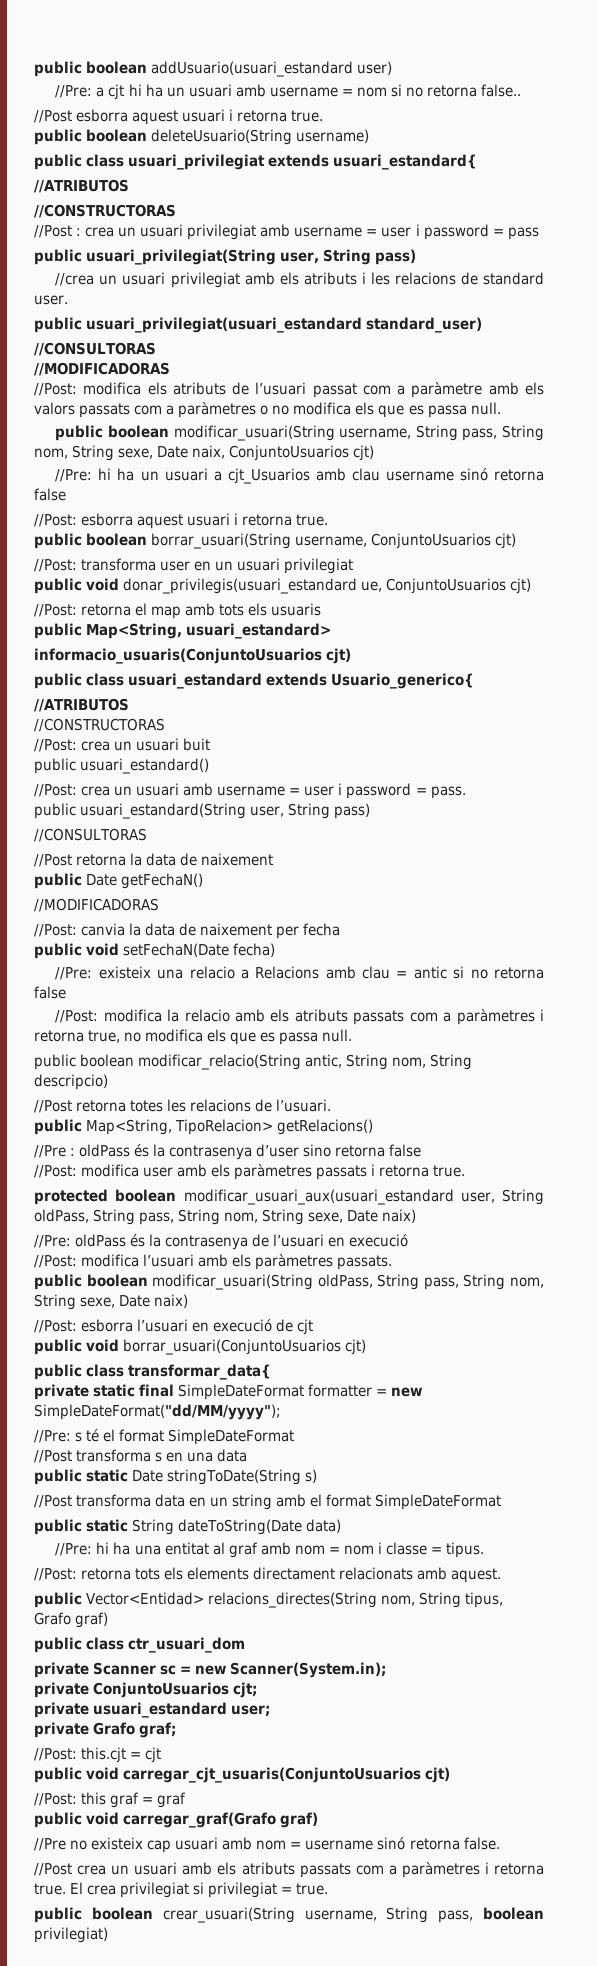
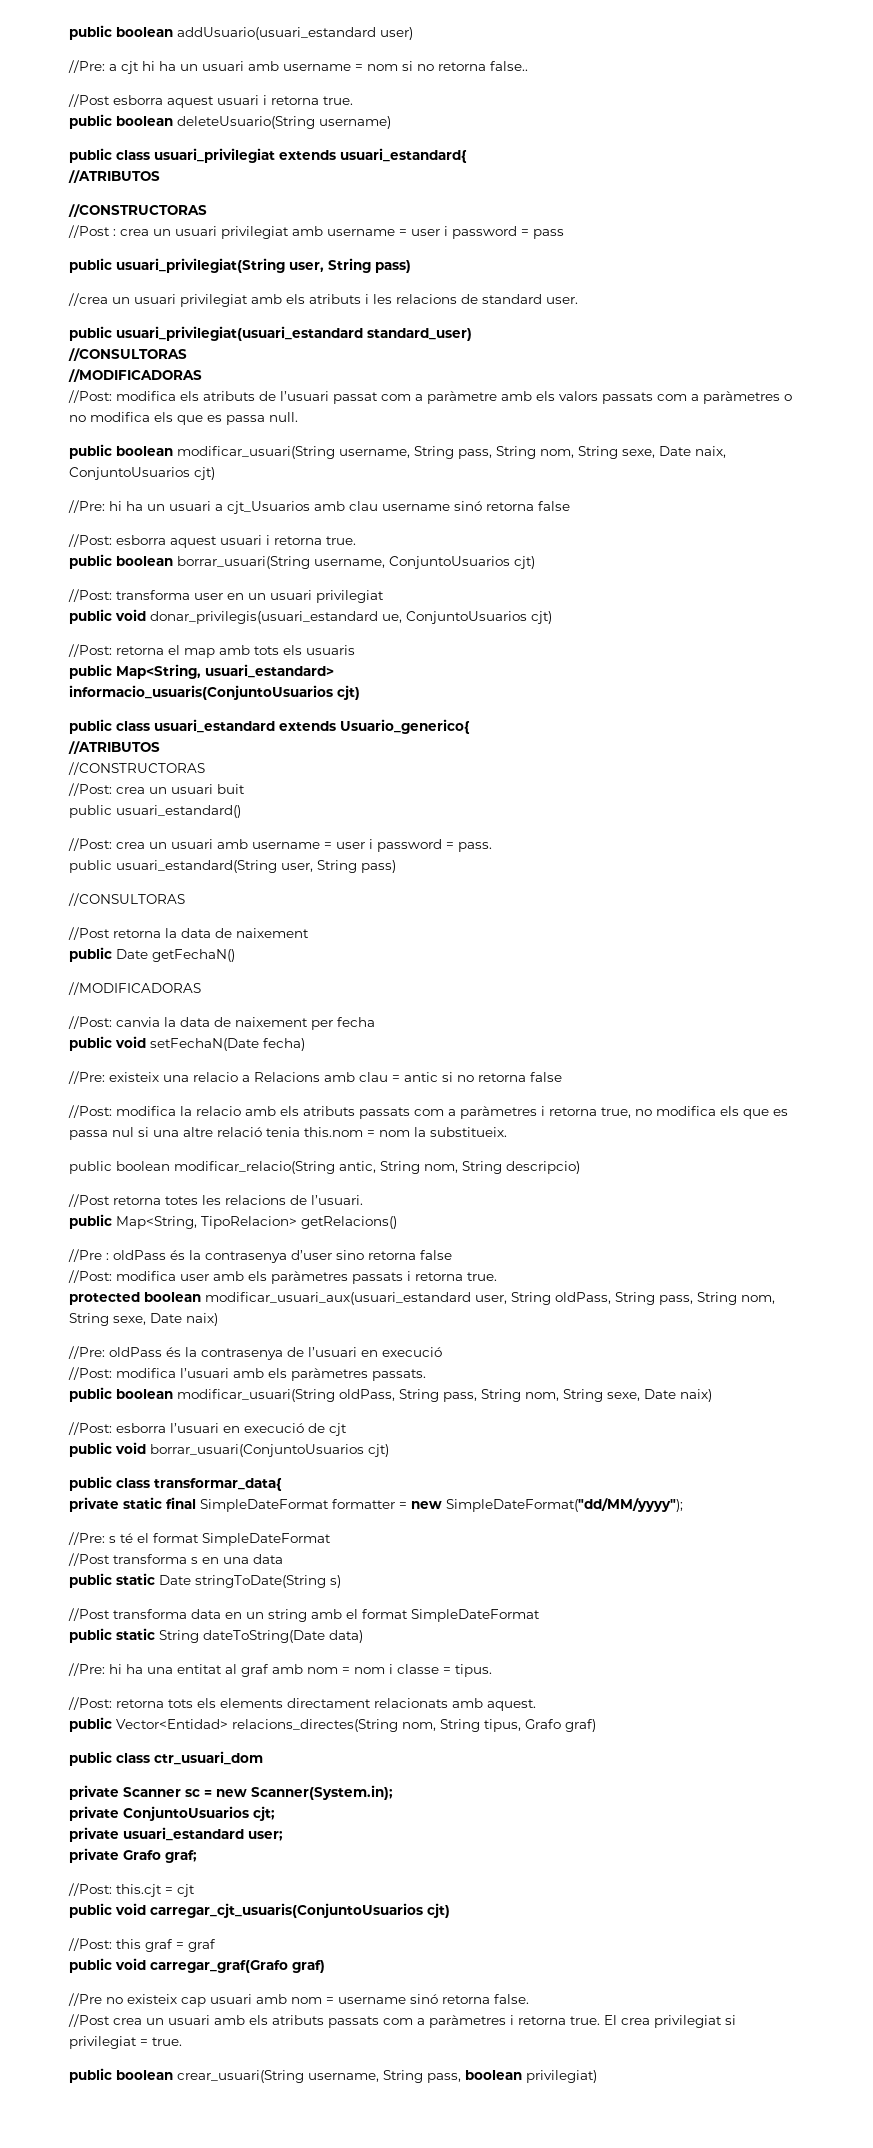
- //Post: modifica la relacio amb els atributs passats com a paràmetres i retorna true, no modifica els que es passa null.
+ //Post: modifica la relacio amb els atributs passats com a paràmetres i retorna true, no modifica els que es passa nul si una altre relació tenia this.nom = nom la substitueix.

